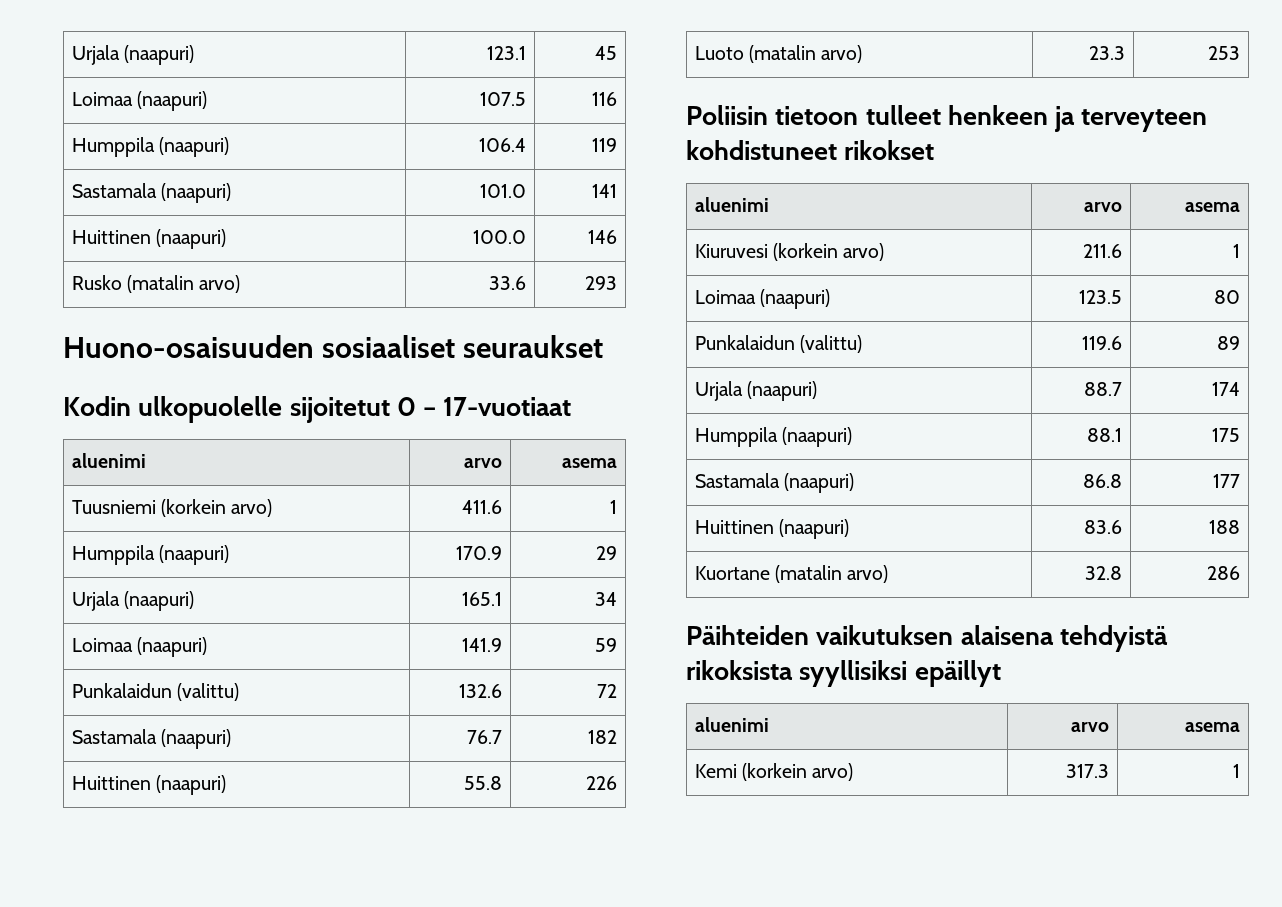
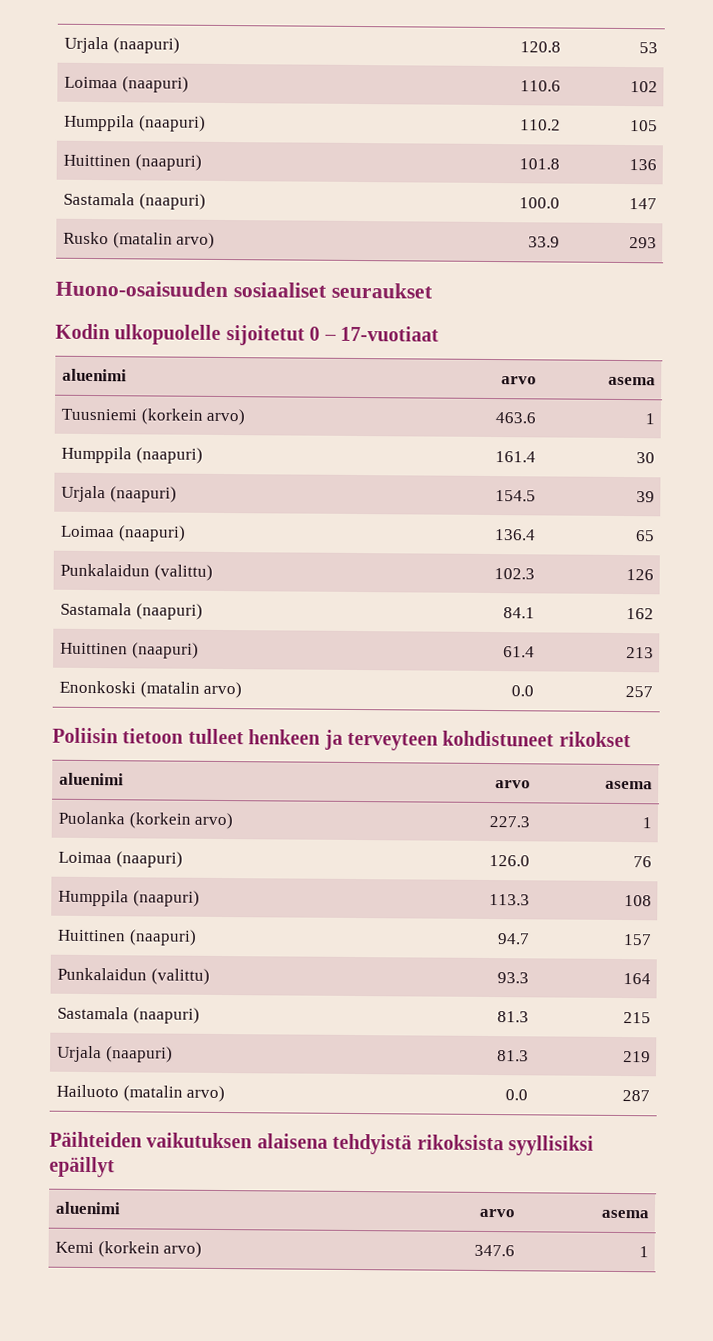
- Urjala (naapuri) | 123.1 | 45
- Loimaa (naapuri) | 107.5 | 116
- Humppila (naapuri) | 106.4 | 119
- Sastamala (naapuri) | 101.0 | 141
- Huittinen (naapuri) | 100.0 | 146
+ Urjala (naapuri) | 120.8 | 53
+ Loimaa (naapuri) | 110.6 | 102
+ Humppila (naapuri) | 110.2 | 105
+ Huittinen (naapuri) | 101.8 | 136
+ Sastamala (naapuri) | 100.0 | 147
- Rusko (matalin arvo) | 33.6 | 293
+ Rusko (matalin arvo) | 33.9 | 293
- Tuusniemi (korkein arvo) | 411.6 | 1
+ Tuusniemi (korkein arvo) | 463.6 | 1
- Humppila (naapuri) | 170.9 | 29
- Urjala (naapuri) | 165.1 | 34
- Loimaa (naapuri) | 141.9 | 59
- Punkalaidun (valittu) | 132.6 | 72
- Sastamala (naapuri) | 76.7 | 182
- Huittinen (naapuri) | 55.8 | 226
- Luoto (matalin arvo) | 23.3 | 253
+ Humppila (naapuri) | 161.4 | 30
+ Urjala (naapuri) | 154.5 | 39
+ Loimaa (naapuri) | 136.4 | 65
+ Punkalaidun (valittu) | 102.3 | 126
+ Sastamala (naapuri) | 84.1 | 162
+ Huittinen (naapuri) | 61.4 | 213
+ Enonkoski (matalin arvo) | 0.0 | 257
- Kiuruvesi (korkein arvo) | 211.6 | 1
+ Puolanka (korkein arvo) | 227.3 | 1
- Loimaa (naapuri) | 123.5 | 80
- Punkalaidun (valittu) | 119.6 | 89
- Urjala (naapuri) | 88.7 | 174
- Humppila (naapuri) | 88.1 | 175
- Sastamala (naapuri) | 86.8 | 177
- Huittinen (naapuri) | 83.6 | 188
- Kuortane (matalin arvo) | 32.8 | 286
+ Loimaa (naapuri) | 126.0 | 76
+ Humppila (naapuri) | 113.3 | 108
+ Huittinen (naapuri) | 94.7 | 157
+ Punkalaidun (valittu) | 93.3 | 164
+ Sastamala (naapuri) | 81.3 | 215
+ Urjala (naapuri) | 81.3 | 219
+ Hailuoto (matalin arvo) | 0.0 | 287
- Kemi (korkein arvo) | 317.3 | 1
+ Kemi (korkein arvo) | 347.6 | 1

